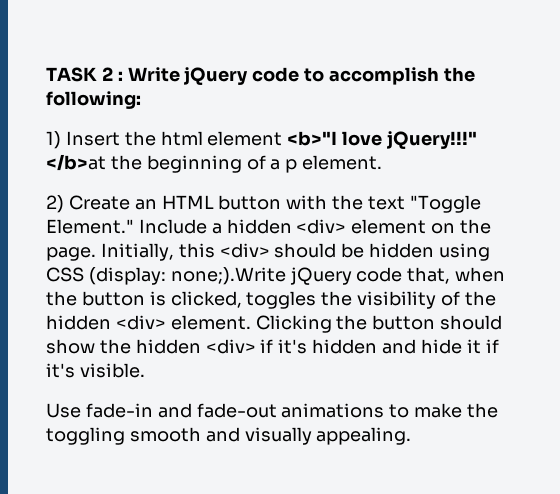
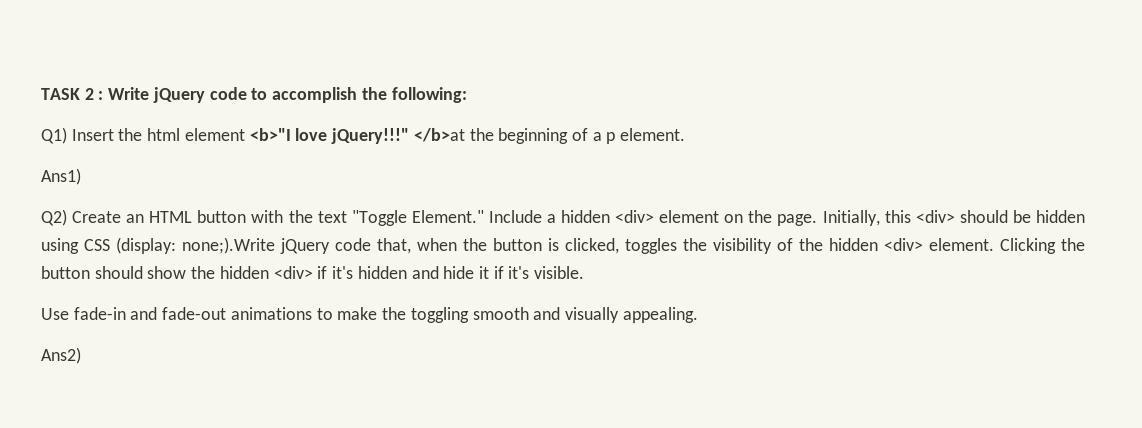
- 1) Insert the html element <b>"I love jQuery!!!"
+ Q1) Insert the html element <b>"I love jQuery!!!"
- 2) Create an HTML button with the text "Toggle Element."
+ Ans1)
+ Q2) Create an HTML button with the text "Toggle Element."
+ Ans2)

